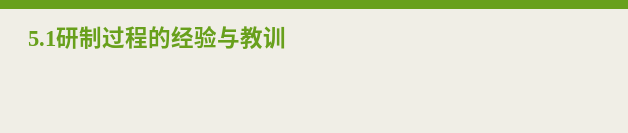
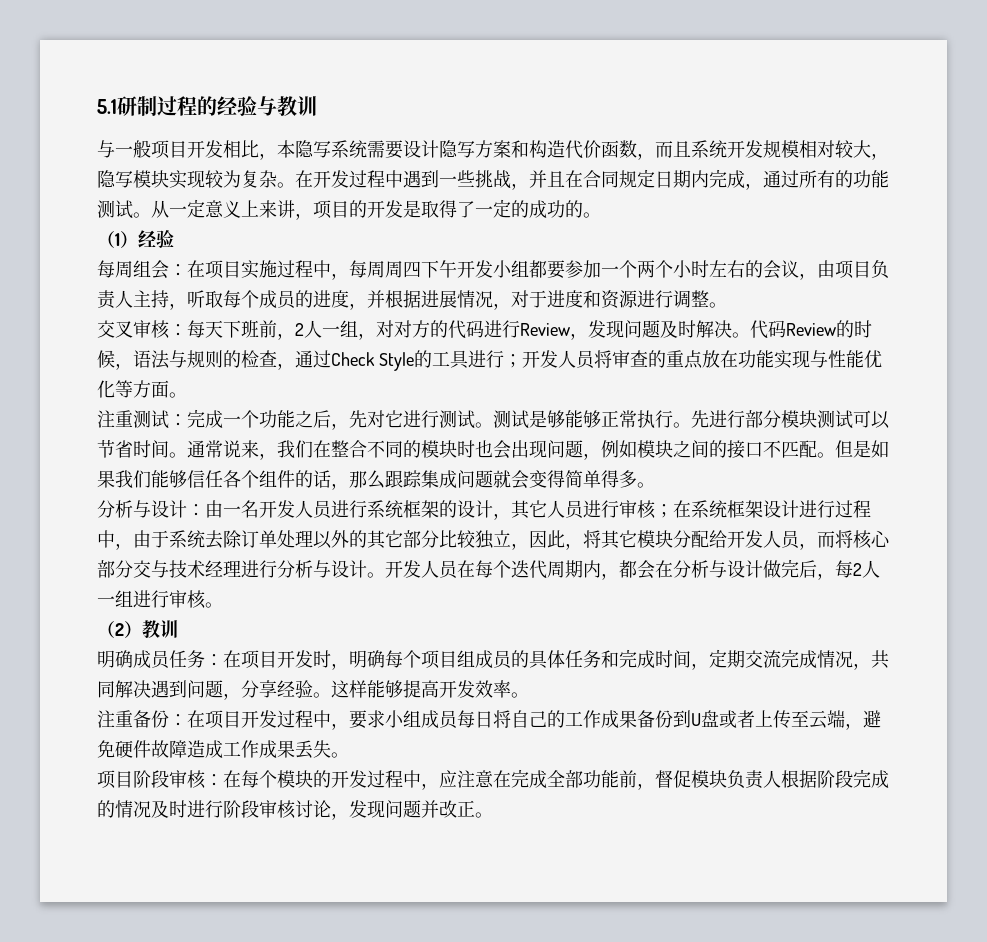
+ 与一般项目开发相比，本隐写系统需要设计隐写方案和构造代价函数，而且系统开发规模相对较大，隐写模块实现较为复杂。在开发过程中遇到一些挑战，并且在合同规定日期内完成，通过所有的功能测试。从一定意义上来讲，项目的开发是取得了一定的成功的。
+ （1）经验
+ 每周组会：在项目实施过程中，每周周四下午开发小组都要参加一个两个小时左右的会议，由项目负责人主持，听取每个成员的进度，并根据进展情况，对于进度和资源进行调整。
+ 交叉审核：每天下班前，2人一组，对对方的代码进行Review，发现问题及时解决。代码Review的时候，语法与规则的检查，通过Check Style的工具进行；开发人员将审查的重点放在功能实现与性能优化等方面。
+ 注重测试：完成一个功能之后，先对它进行测试。测试是够能够正常执行。先进行部分模块测试可以节省时间。通常说来，我们在整合不同的模块时也会出现问题，例如模块之间的接口不匹配。但是如果我们能够信任各个组件的话，那么跟踪集成问题就会变得简单得多。
+ 分析与设计：由一名开发人员进行系统框架的设计，其它人员进行审核；在系统框架设计进行过程中，由于系统去除订单处理以外的其它部分比较独立，因此，将其它模块分配给开发人员，而将核心部分交与技术经理进行分析与设计。开发人员在每个迭代周期内，都会在分析与设计做完后，每2人一组进行审核。
+ （2）教训
+ 明确成员任务：在项目开发时，明确每个项目组成员的具体任务和完成时间，定期交流完成情况，共同解决遇到问题，分享经验。这样能够提高开发效率。
+ 注重备份：在项目开发过程中，要求小组成员每日将自己的工作成果备份到U盘或者上传至云端，避免硬件故障造成工作成果丢失。
+ 项目阶段审核：在每个模块的开发过程中，应注意在完成全部功能前，督促模块负责人根据阶段完成的情况及时进行阶段审核讨论，发现问题并改正。

